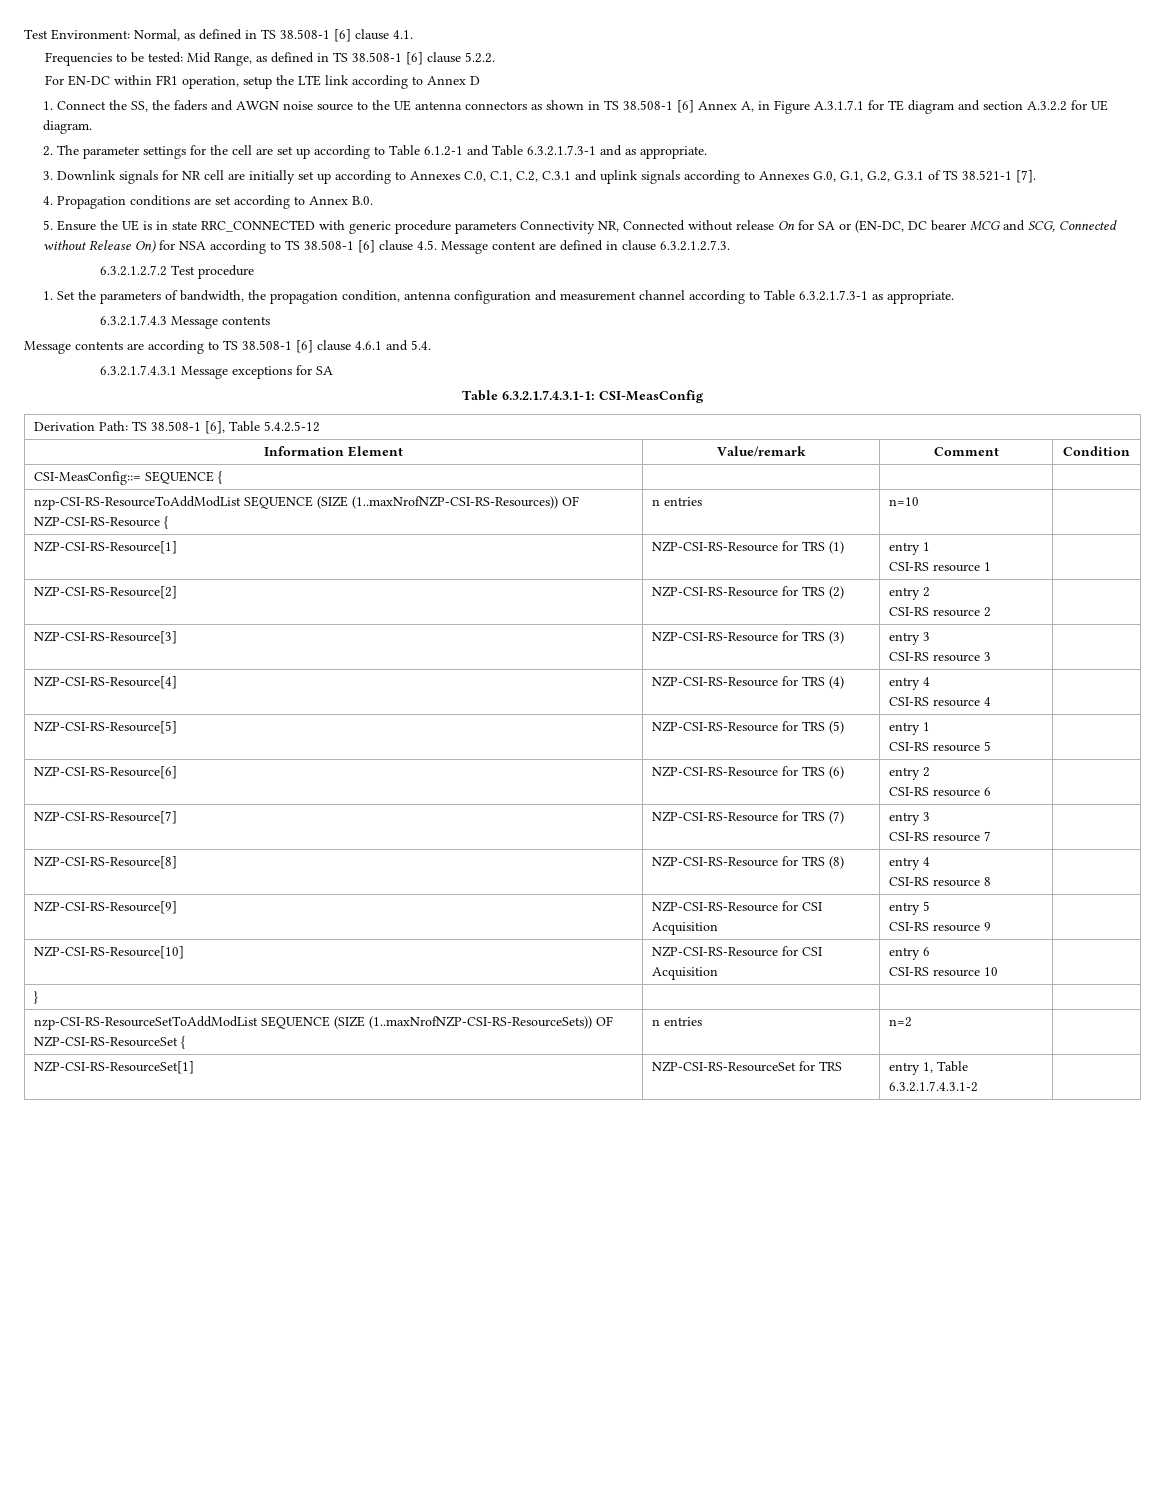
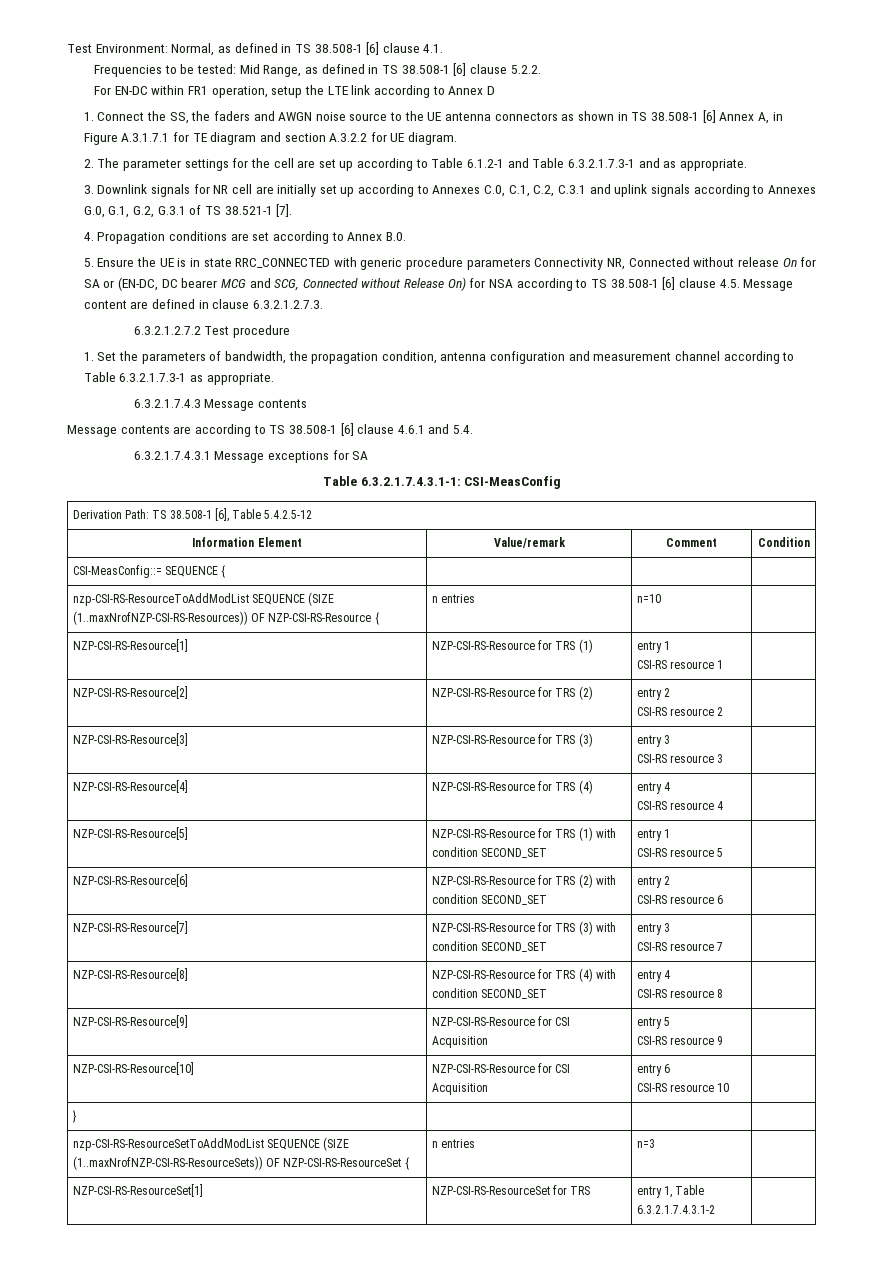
- NZP-CSI-RS-Resource[5] | NZP-CSI-RS-Resource for TRS (5) | entry 1
+ NZP-CSI-RS-Resource[5] | NZP-CSI-RS-Resource for TRS (1) with condition SECOND_SET | entry 1
- NZP-CSI-RS-Resource[6] | NZP-CSI-RS-Resource for TRS (6) | entry 2
+ NZP-CSI-RS-Resource[6] | NZP-CSI-RS-Resource for TRS (2) with condition SECOND_SET | entry 2
- NZP-CSI-RS-Resource[7] | NZP-CSI-RS-Resource for TRS (7) | entry 3
+ NZP-CSI-RS-Resource[7] | NZP-CSI-RS-Resource for TRS (3) with condition SECOND_SET | entry 3
- NZP-CSI-RS-Resource[8] | NZP-CSI-RS-Resource for TRS (8) | entry 4
+ NZP-CSI-RS-Resource[8] | NZP-CSI-RS-Resource for TRS (4) with condition SECOND_SET | entry 4
- nzp-CSI-RS-ResourceSetToAddModList SEQUENCE (SIZE (1..maxNrofNZP-CSI-RS-ResourceSets)) OF NZP-CSI-RS-ResourceSet { | n entries | n=2 |
+ nzp-CSI-RS-ResourceSetToAddModList SEQUENCE (SIZE (1..maxNrofNZP-CSI-RS-ResourceSets)) OF NZP-CSI-RS-ResourceSet { | n entries | n=3 |

